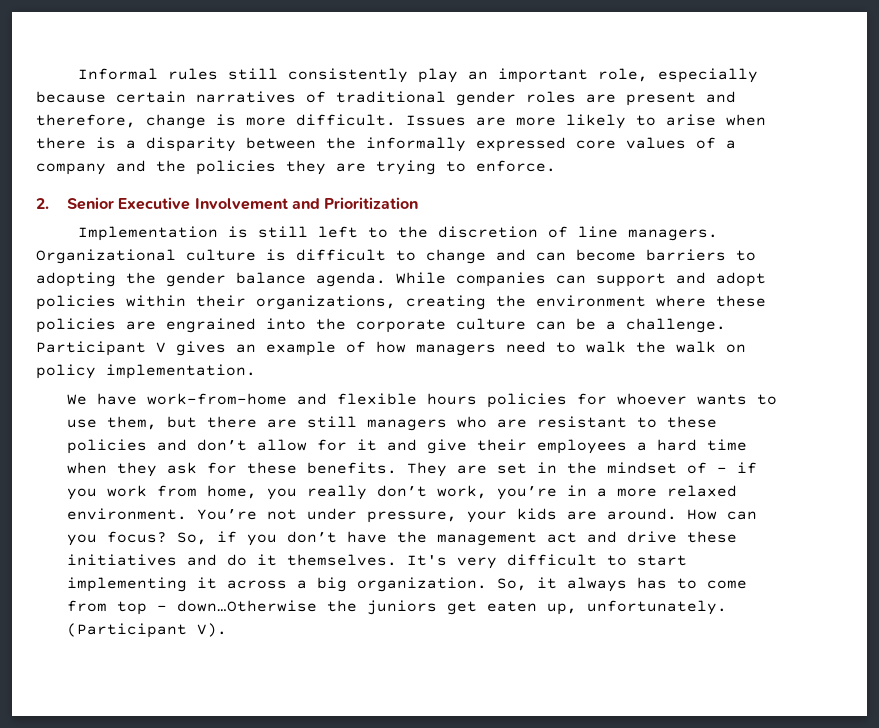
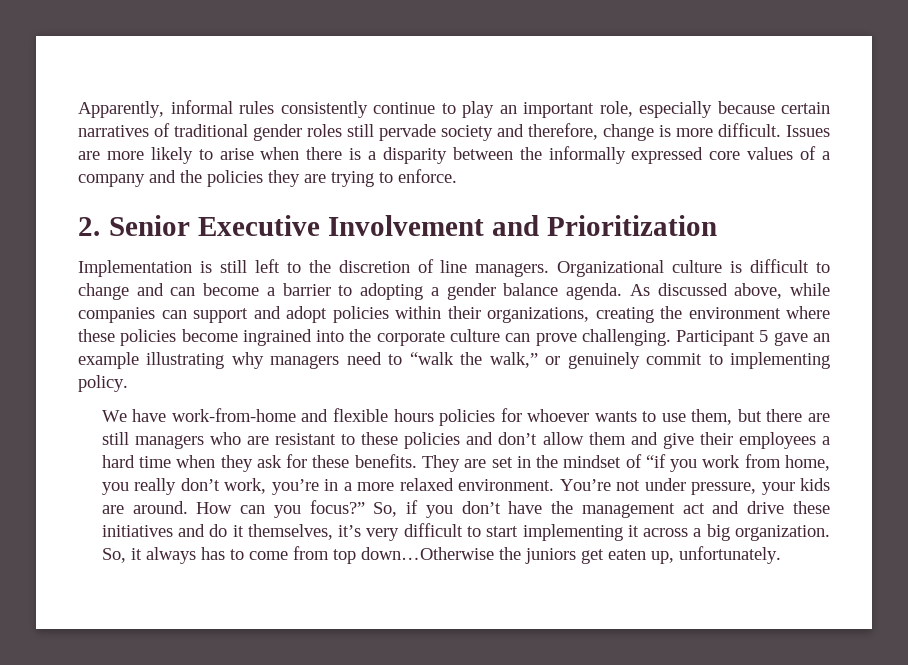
- Informal rules still consistently play an important role, especially because certain narratives of traditional gender roles are present and therefore, change is more difficult.
+ Apparently, informal rules consistently continue to play an important role, especially because certain narratives of traditional gender roles still pervade society and therefore, change is more difficult.
- Organizational culture is difficult to change and can become barriers to adopting the gender balance agenda.
+ Organizational culture is difficult to change and can become a barrier to adopting a gender balance agenda.
- While companies can support and adopt policies within their organizations, creating the environment where these policies are engrained into the corporate culture can be a challenge. Participant V gives an example of how managers need to walk the walk on policy implementation.
+ As discussed above, while companies can support and adopt policies within their organizations, creating the environment where these policies become ingrained into the corporate culture can prove challenging. Participant 5 gave an example illustrating why managers need to “walk the walk,” or genuinely commit to implementing policy.
- We have work-from-home and flexible hours policies for whoever wants to use them, but there are still managers who are resistant to these policies and don’t allow for it and give their employees a hard time when they ask for these benefits.
+ We have work-from-home and flexible hours policies for whoever wants to use them, but there are still managers who are resistant to these policies and don’t allow them and give their employees a hard time when they ask for these benefits.
- They are set in the mindset of - if you work from home, you really don’t work, you’re in a more relaxed environment.
+ They are set in the mindset of “if you work from home, you really don’t work, you’re in a more relaxed environment.
- How can you focus?
+ How can you focus?”
- So, if you don’t have the management act and drive these initiatives and do it themselves. It's very difficult to start implementing it across a big organization.
+ So, if you don’t have the management act and drive these initiatives and do it themselves, it’s very difficult to start implementing it across a big organization.
- So, it always has to come from top - down…Otherwise the juniors get eaten up, unfortunately. (Participant V).
+ So, it always has to come from top down…Otherwise the juniors get eaten up, unfortunately.

